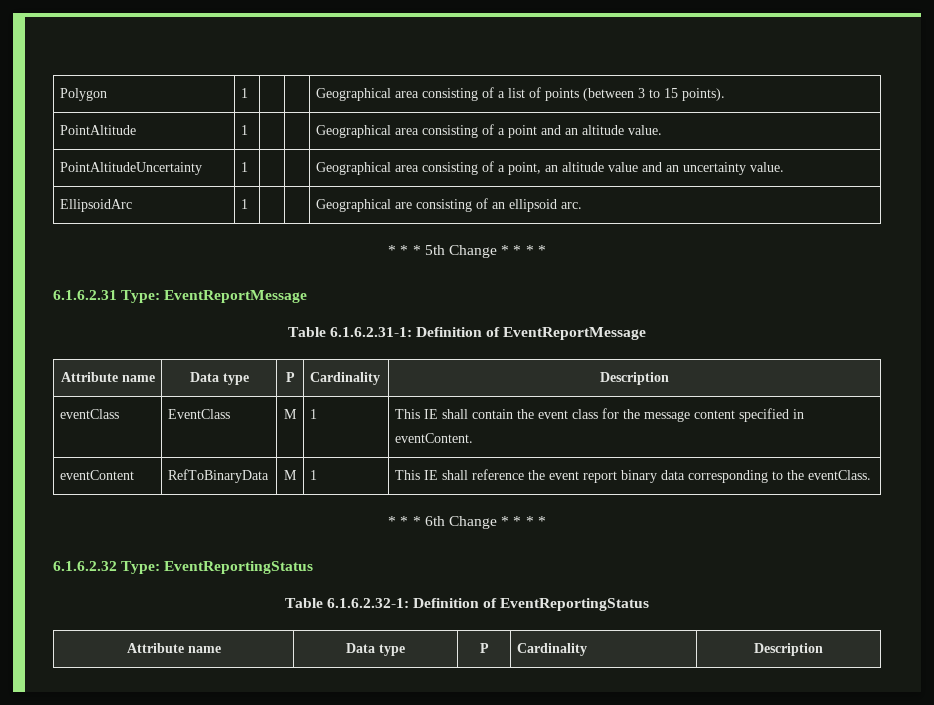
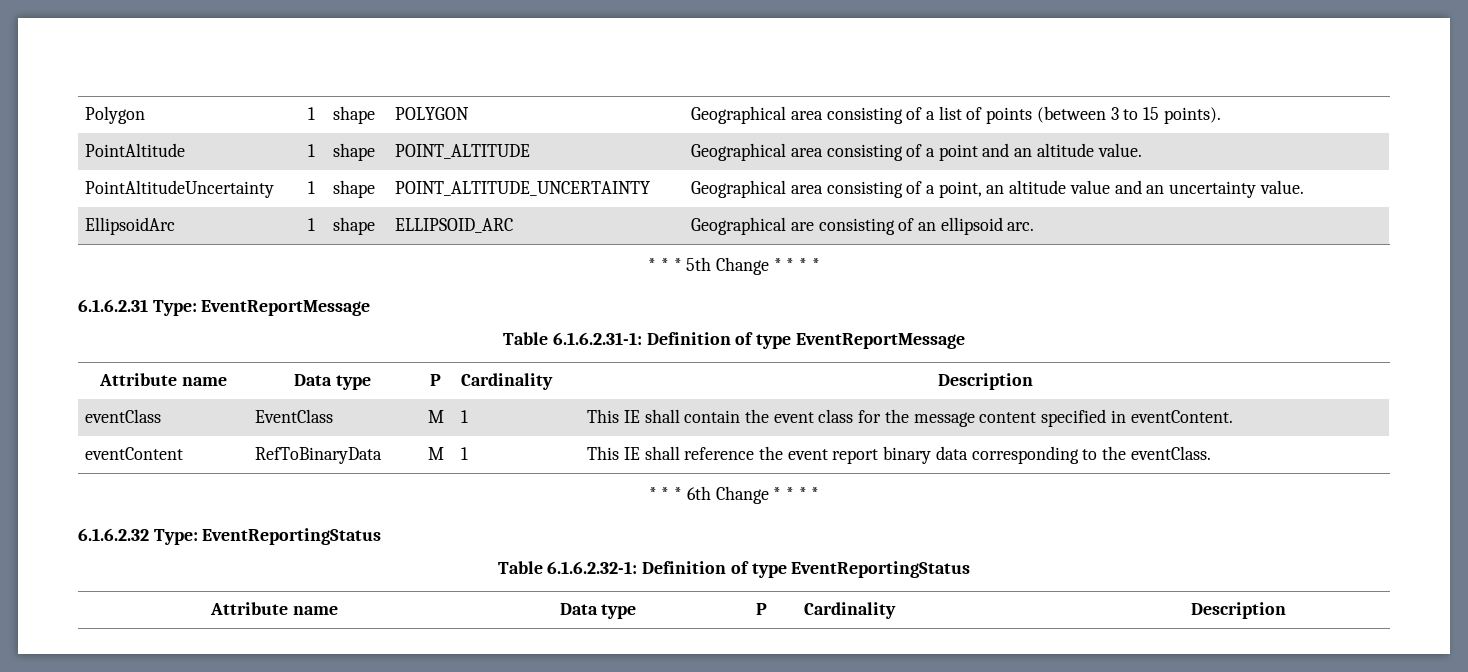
- Polygon | 1 | | | Geographical area consisting of a list of points (between 3 to 15 points).
+ Polygon | 1 | shape | POLYGON | Geographical area consisting of a list of points (between 3 to 15 points).
- PointAltitude | 1 | | | Geographical area consisting of a point and an altitude value.
+ PointAltitude | 1 | shape | POINT_ALTITUDE | Geographical area consisting of a point and an altitude value.
- PointAltitudeUncertainty | 1 | | | Geographical area consisting of a point, an altitude value and an uncertainty value.
+ PointAltitudeUncertainty | 1 | shape | POINT_ALTITUDE_UNCERTAINTY | Geographical area consisting of a point, an altitude value and an uncertainty value.
- EllipsoidArc | 1 | | | Geographical are consisting of an ellipsoid arc.
+ EllipsoidArc | 1 | shape | ELLIPSOID_ARC | Geographical are consisting of an ellipsoid arc.
- Table 6.1.6.2.31-1: Definition of EventReportMessage
+ Table 6.1.6.2.31-1: Definition of type EventReportMessage
- Table 6.1.6.2.32-1: Definition of EventReportingStatus
+ Table 6.1.6.2.32-1: Definition of type EventReportingStatus

